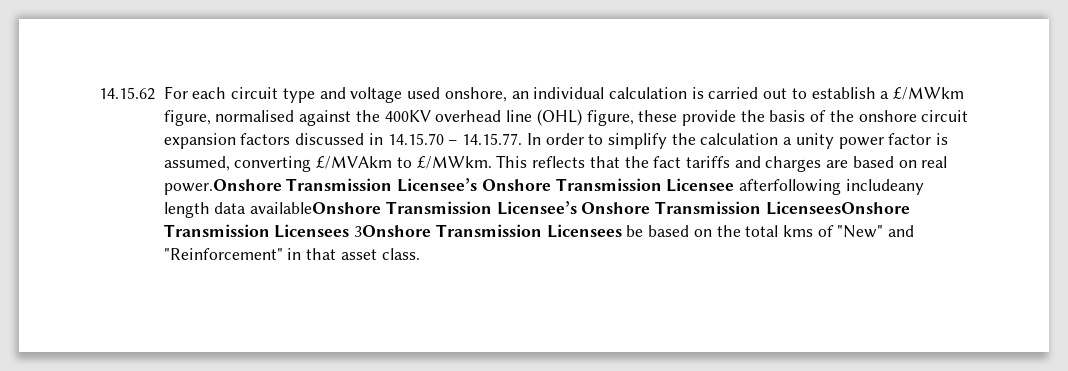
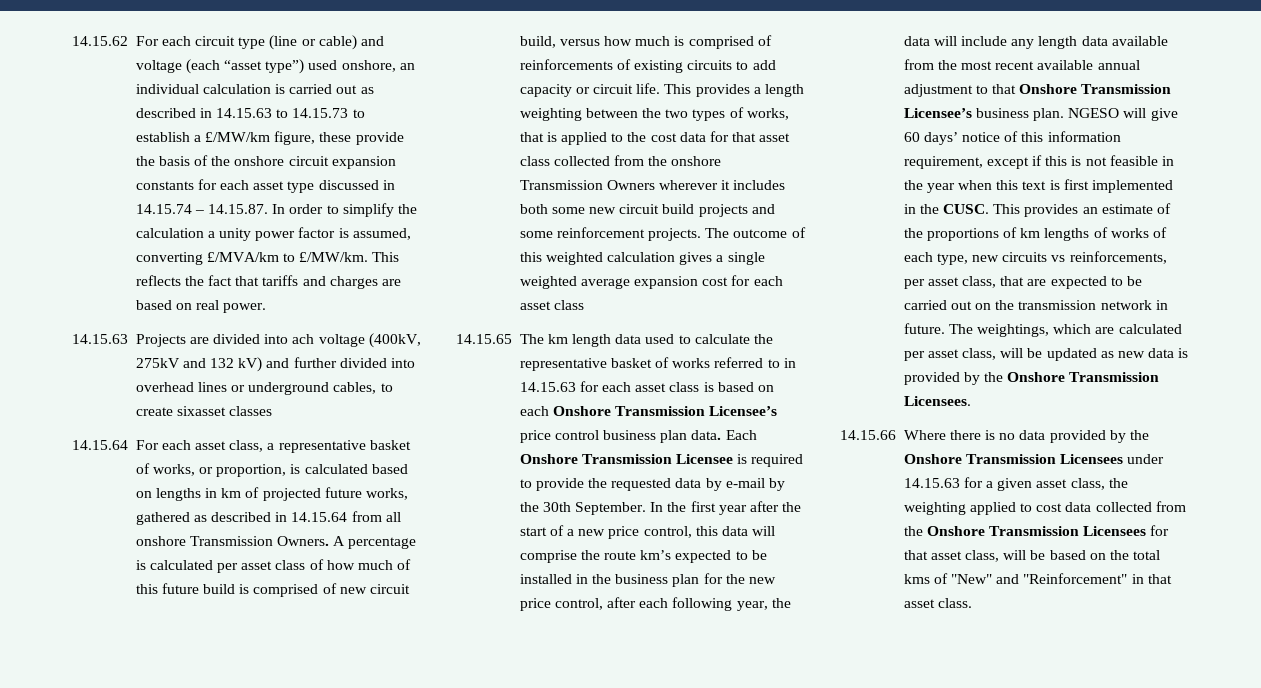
- 14.15.62 For each circuit type and voltage used onshore, an individual calculation is carried out to establish a £/MWkm figure, normalised against the 400KV overhead line (OHL) figure, these provide the basis of the onshore circuit expansion factors discussed in 14.15.70 – 14.15.77. In order to simplify the calculation a unity power factor is assumed, converting £/MVAkm to £/MWkm.
+ 14.15.62 For each circuit type (line or cable) and voltage (each “asset type”) used onshore, an individual calculation is carried out as described in 14.15.63 to 14.15.73 to establish a £/MW/km figure, these provide the basis of the onshore circuit expansion constants for each asset type discussed in 14.15.74 – 14.15.87. In order to simplify the calculation a unity power factor is assumed, converting £/MVA/km to £/MW/km.
- This reflects that the fact tariffs and charges are based on real power.Onshore Transmission Licensee’s Onshore Transmission Licensee afterfollowing includeany length data availableOnshore Transmission Licensee’s Onshore Transmission LicenseesOnshore Transmission Licensees 3Onshore Transmission Licensees be based on the total kms of "New" and "Reinforcement" in that asset class.
+ This reflects the fact that tariffs and charges are based on real power.
+ 14.15.63 Projects are divided into ach voltage (400kV, 275kV and 132 kV) and further divided into overhead lines or underground cables, to create sixasset classes
+ 14.15.64 For each asset class, a representative basket of works, or proportion, is calculated based on lengths in km of projected future works, gathered as described in 14.15.64 from all onshore Transmission Owners. A percentage is calculated per asset class of how much of this future build is comprised of new circuit build, versus how much is comprised of reinforcements of existing circuits to add capacity or circuit life. This provides a length weighting between the two types of works, that is applied to the cost data for that asset class collected from the onshore Transmission Owners wherever it includes both some new circuit build projects and some reinforcement projects. The outcome of this weighted calculation gives a single weighted average expansion cost for each asset class
+ 14.15.65 The km length data used to calculate the representative basket of works referred to in 14.15.63 for each asset class is based on each Onshore Transmission Licensee’s price control business plan data. Each Onshore Transmission Licensee is required to provide the requested data by e-mail by the 30th September. In the first year after the start of a new price control, this data will comprise the route km’s expected to be installed in the business plan for the new price control, after each following year, the data will include any length data available from the most recent available annual adjustment to that Onshore Transmission Licensee’s business plan. NGESO will give 60 days’ notice of this information requirement, except if this is not feasible in the year when this text is first implemented in the CUSC. This provides an estimate of the proportions of km lengths of works of each type, new circuits vs reinforcements, per asset class, that are expected to be carried out on the transmission network in future. The weightings, which are calculated per asset class, will be updated as new data is provided by the Onshore Transmission Licensees.
+ 14.15.66 Where there is no data provided by the Onshore Transmission Licensees under 14.15.63 for a given asset class, the weighting applied to cost data collected from the Onshore Transmission Licensees for that asset class, will be based on the total kms of "New" and "Reinforcement" in that asset class.

